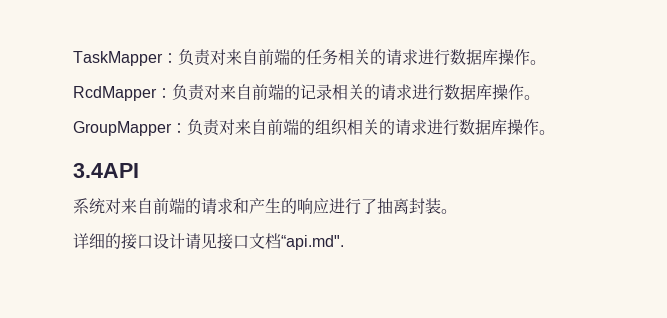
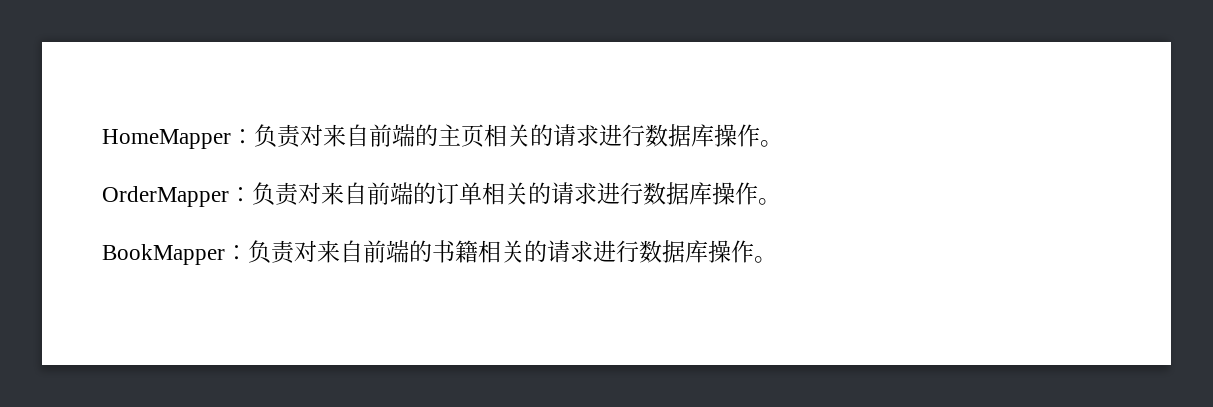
- TaskMapper：负责对来自前端的任务相关的请求进行数据库操作。
- RcdMapper：负责对来自前端的记录相关的请求进行数据库操作。
- GroupMapper：负责对来自前端的组织相关的请求进行数据库操作。
- 3.4API
- 系统对来自前端的请求和产生的响应进行了抽离封装。
- 详细的接口设计请见接口文档“api.md".
+ HomeMapper：负责对来自前端的主页相关的请求进行数据库操作。
+ OrderMapper：负责对来自前端的订单相关的请求进行数据库操作。
+ BookMapper：负责对来自前端的书籍相关的请求进行数据库操作。

